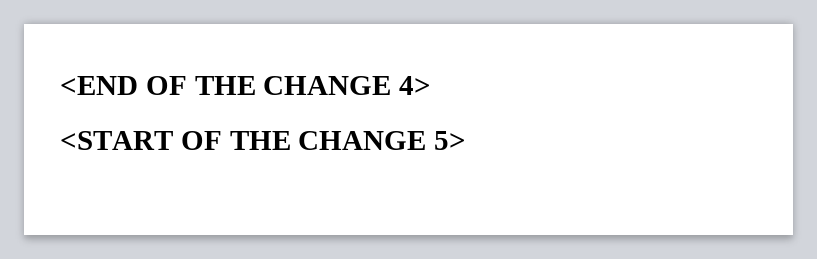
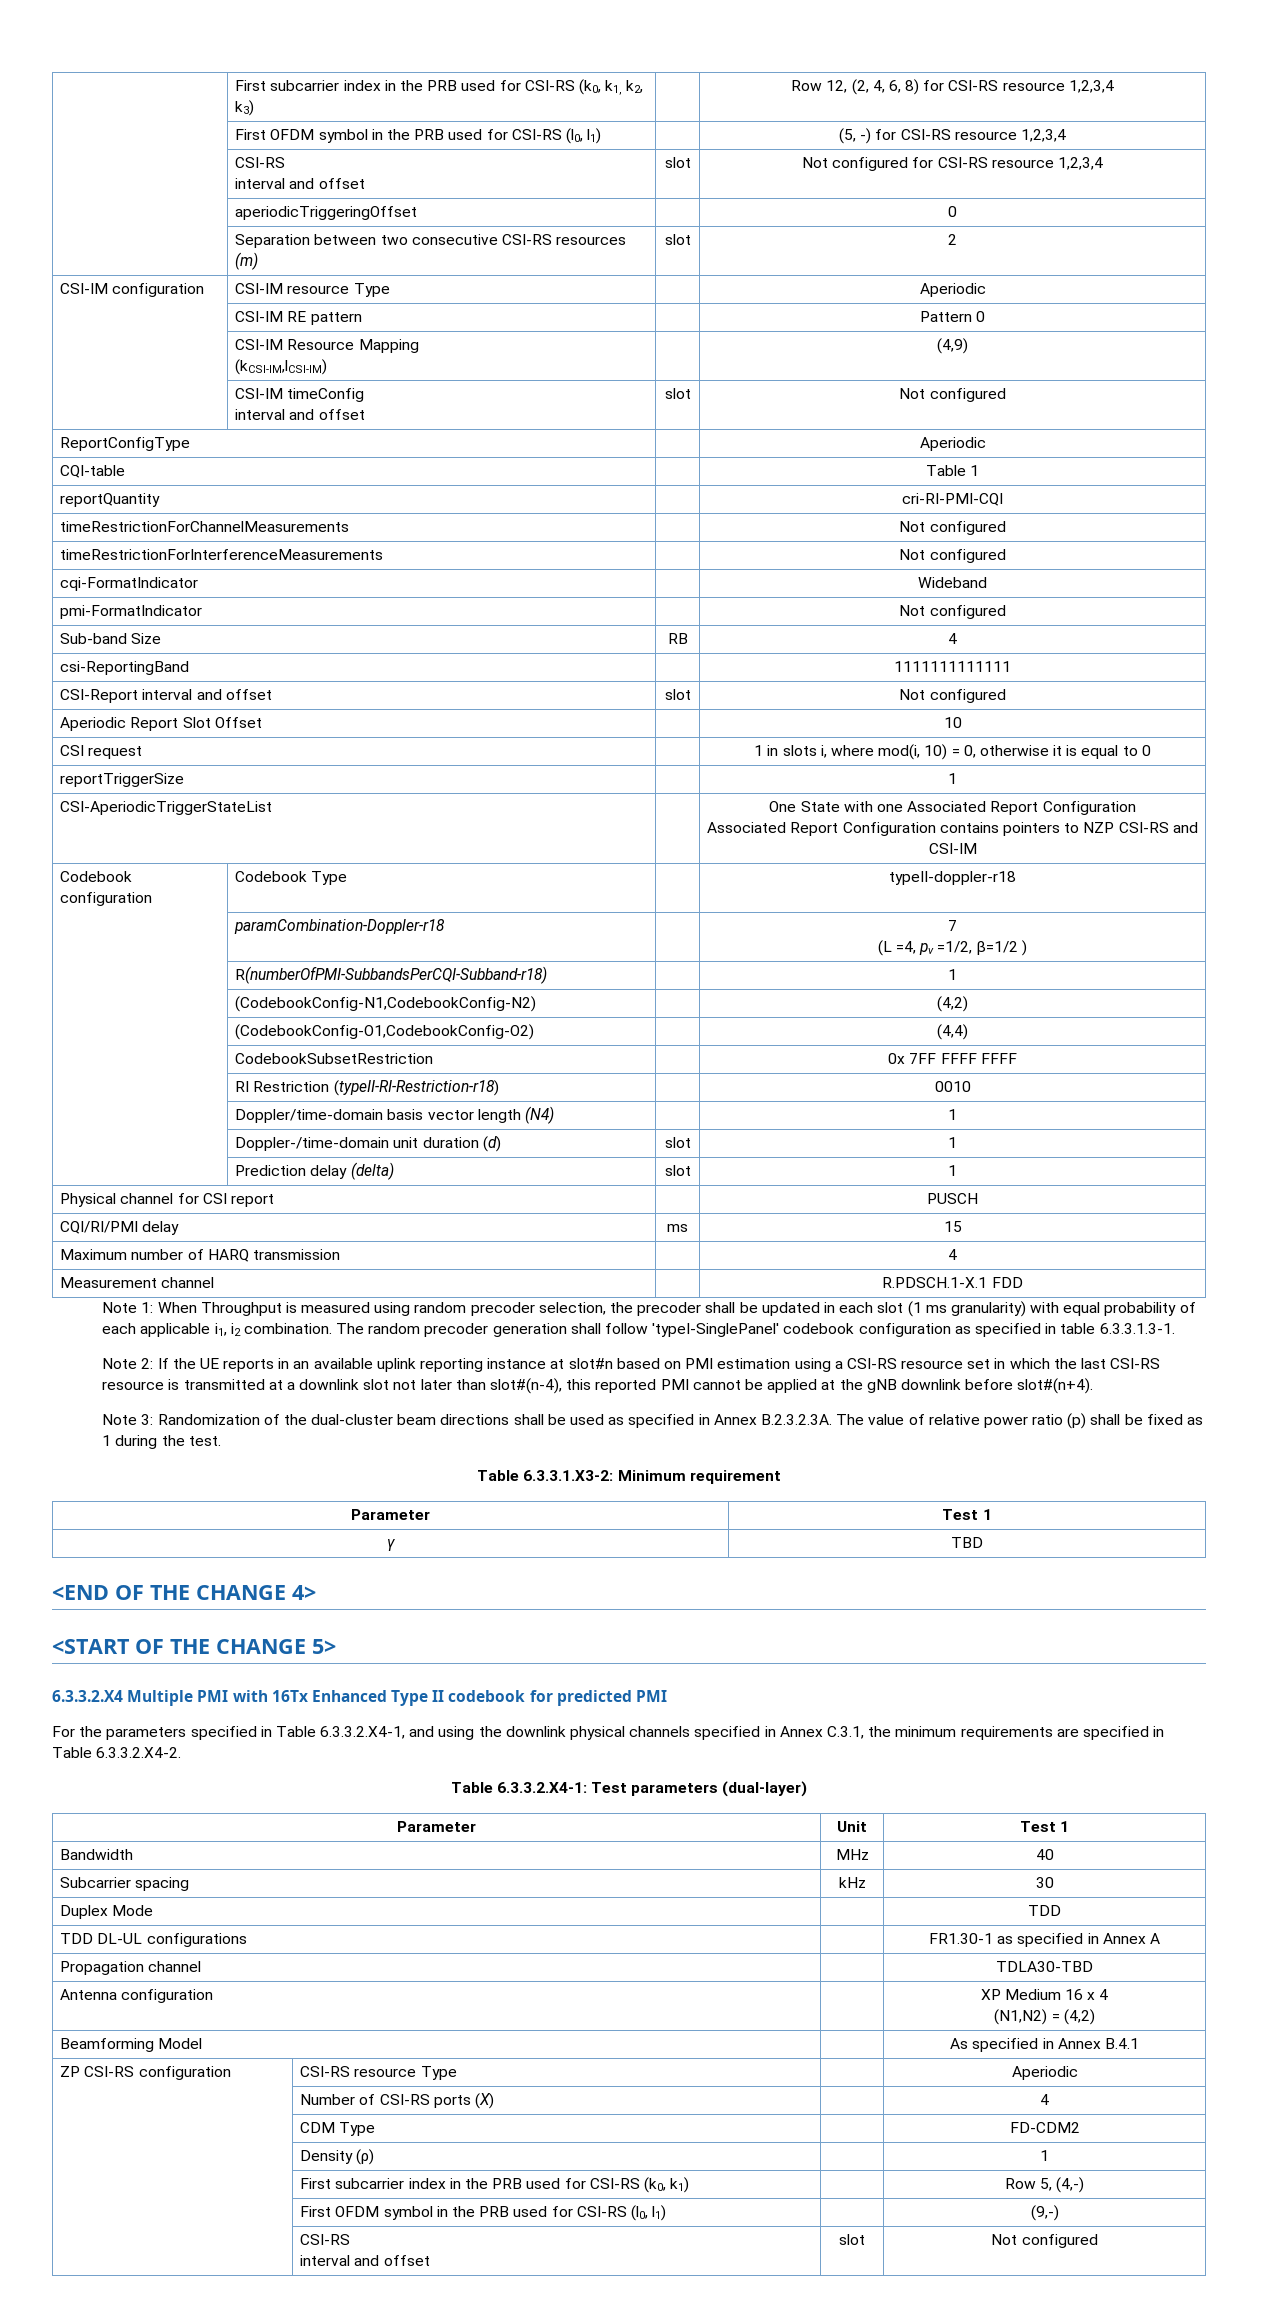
+ | First subcarrier index in the PRB used for CSI-RS (k0, k1, k2, k3) | | Row 12, (2, 4, 6, 8) for CSI-RS resource 1,2,3,4
+ | First OFDM symbol in the PRB used for CSI-RS (l0, l1) | | (5, -) for CSI-RS resource 1,2,3,4
+ | CSI-RS
+ interval and offset | slot | Not configured for CSI-RS resource 1,2,3,4
+ | aperiodicTriggeringOffset | | 0
+ | Separation between two consecutive CSI-RS resources (m) | slot | 2
+ CSI-IM configuration | CSI-IM resource Type | | Aperiodic
+ | CSI-IM RE pattern | | Pattern 0
+ | CSI-IM Resource Mapping
+ (kCSI-IM,lCSI-IM) | | (4,9)
+ | CSI-IM timeConfig
+ interval and offset | slot | Not configured
+ ReportConfigType | | Aperiodic
+ CQI-table | | Table 1
+ reportQuantity | | cri-RI-PMI-CQI
+ timeRestrictionForChannelMeasurements | | Not configured
+ timeRestrictionForInterferenceMeasurements | | Not configured
+ cqi-FormatIndicator | | Wideband
+ pmi-FormatIndicator | | Not configured
+ Sub-band Size | RB | 4
+ csi-ReportingBand | | 1111111111111
+ CSI-Report interval and offset | slot | Not configured
+ Aperiodic Report Slot Offset | | 10
+ CSI request | | 1 in slots i, where mod(i, 10) = 0, otherwise it is equal to 0
+ reportTriggerSize | | 1
+ CSI-AperiodicTriggerStateList | | One State with one Associated Report Configuration
+ Associated Report Configuration contains pointers to NZP CSI-RS and CSI-IM
+ Codebook configuration | Codebook Type | | typeII-doppler-r18
+ | paramCombination-Doppler-r18 | | 7
+ (L =4, pν =1/2, β=1/2 )
+ | R(numberOfPMI-SubbandsPerCQI-Subband-r18) | | 1
+ | (CodebookConfig-N1,CodebookConfig-N2) | | (4,2)
+ | (CodebookConfig-O1,CodebookConfig-O2) | | (4,4)
+ | CodebookSubsetRestriction | | 0x 7FF FFFF FFFF
+ | RI Restriction (typeII-RI-Restriction-r18) | | 0010
+ | Doppler/time-domain basis vector length (N4) | | 1
+ | Doppler-/time-domain unit duration (d) | slot | 1
+ | Prediction delay (delta) | slot | 1
+ Physical channel for CSI report | | PUSCH
+ CQI/RI/PMI delay | ms | 15
+ Maximum number of HARQ transmission | | 4
+ Measurement channel | | R.PDSCH.1-X.1 FDD
+ Note 1: When Throughput is measured using random precoder selection, the precoder shall be updated in each slot (1 ms granularity) with equal probability of each applicable i1, i2 combination. The random precoder generation shall follow 'typeI-SinglePanel' codebook configuration as specified in table 6.3.3.1.3-1.
+ Note 2: If the UE reports in an available uplink reporting instance at slot#n based on PMI estimation using a CSI-RS resource set in which the last CSI-RS resource is transmitted at a downlink slot not later than slot#(n-4), this reported PMI cannot be applied at the gNB downlink before slot#(n+4).
+ Note 3: Randomization of the dual-cluster beam directions shall be used as specified in Annex B.2.3.2.3A. The value of relative power ratio (p) shall be fixed as 1 during the test.
+ Table 6.3.3.1.X3-2: Minimum requirement
+ Parameter | Test 1
+ γ | TBD
+ 6.3.3.2.X4 Multiple PMI with 16Tx Enhanced Type II codebook for predicted PMI
+ For the parameters specified in Table 6.3.3.2.X4-1, and using the downlink physical channels specified in Annex C.3.1, the minimum requirements are specified in Table 6.3.3.2.X4-2.
+ Table 6.3.3.2.X4-1: Test parameters (dual-layer)
+ Parameter | Unit | Test 1
+ Bandwidth | MHz | 40
+ Subcarrier spacing | kHz | 30
+ Duplex Mode | | TDD
+ TDD DL-UL configurations | | FR1.30-1 as specified in Annex A
+ Propagation channel | | TDLA30-TBD
+ Antenna configuration | | XP Medium 16 x 4
+ (N1,N2) = (4,2)
+ Beamforming Model | | As specified in Annex B.4.1
+ ZP CSI-RS configuration | CSI-RS resource Type | | Aperiodic
+ | Number of CSI-RS ports (X) | | 4
+ | CDM Type | | FD-CDM2
+ | Density (ρ) | | 1
+ | First subcarrier index in the PRB used for CSI-RS (k0, k1) | | Row 5, (4,-)
+ | First OFDM symbol in the PRB used for CSI-RS (l0, l1) | | (9,-)
+ | CSI-RS
+ interval and offset | slot | Not configured

